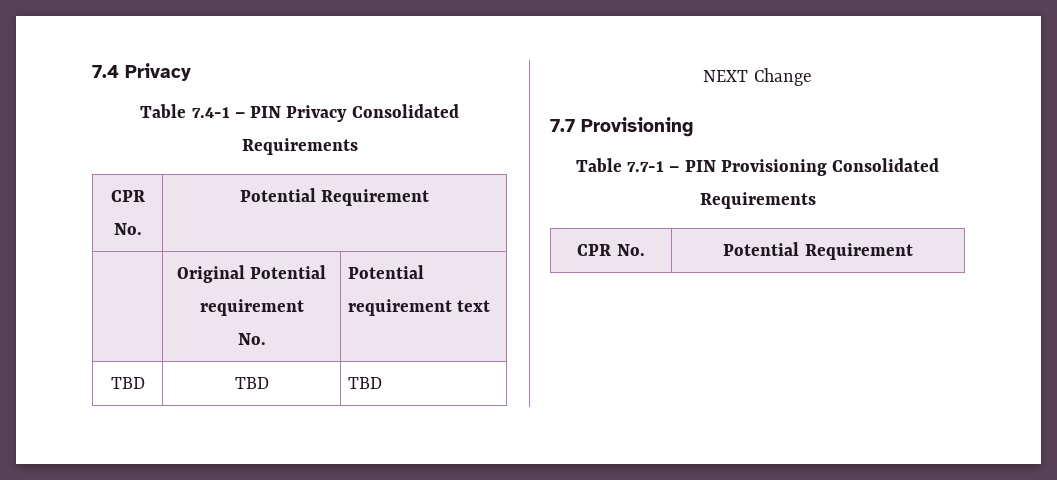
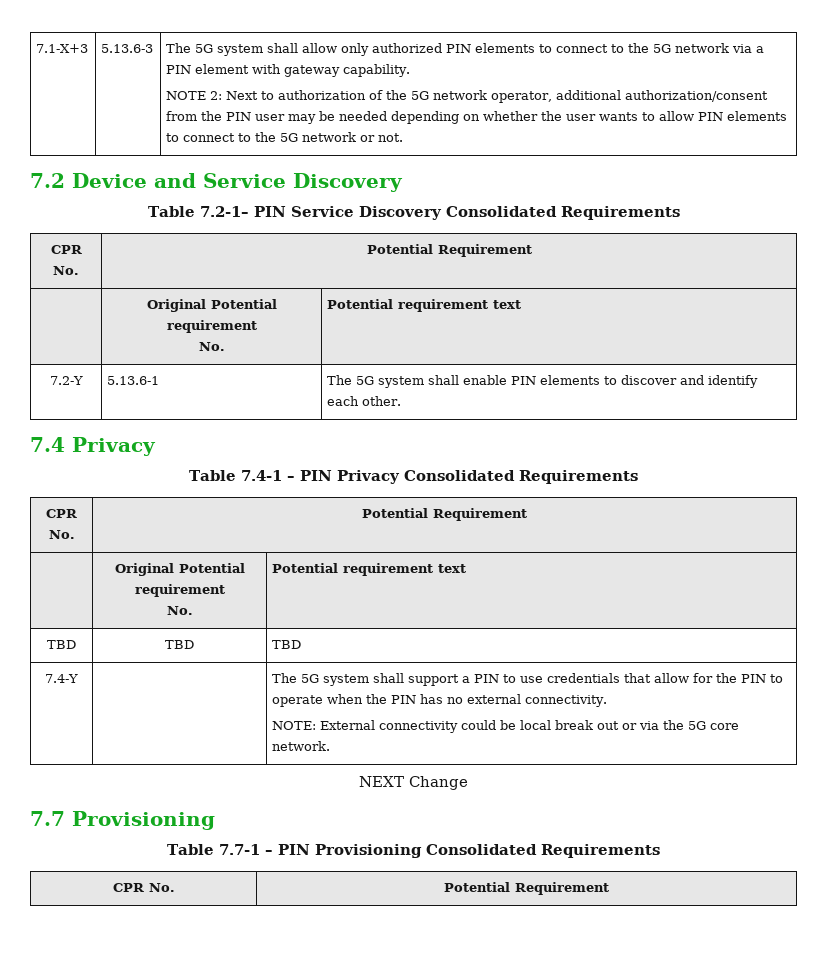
+ 7.1-X+3 | 5.13.6-3 | The 5G system shall allow only authorized PIN elements to connect to the 5G network via a PIN element with gateway capability.
+ NOTE 2: Next to authorization of the 5G network operator, additional authorization/consent from the PIN user may be needed depending on whether the user wants to allow PIN elements to connect to the 5G network or not.
+ 7.2 Device and Service Discovery
+ Table 7.2-1– PIN Service Discovery Consolidated Requirements
+ CPR No. | Potential Requirement
+ | Original Potential requirement
+ No. | Potential requirement text
+ 7.2-Y | 5.13.6-1 | The 5G system shall enable PIN elements to discover and identify each other.
+ 7.4-Y | | The 5G system shall support a PIN to use credentials that allow for the PIN to operate when the PIN has no external connectivity.
+ NOTE: External connectivity could be local break out or via the 5G core network.

